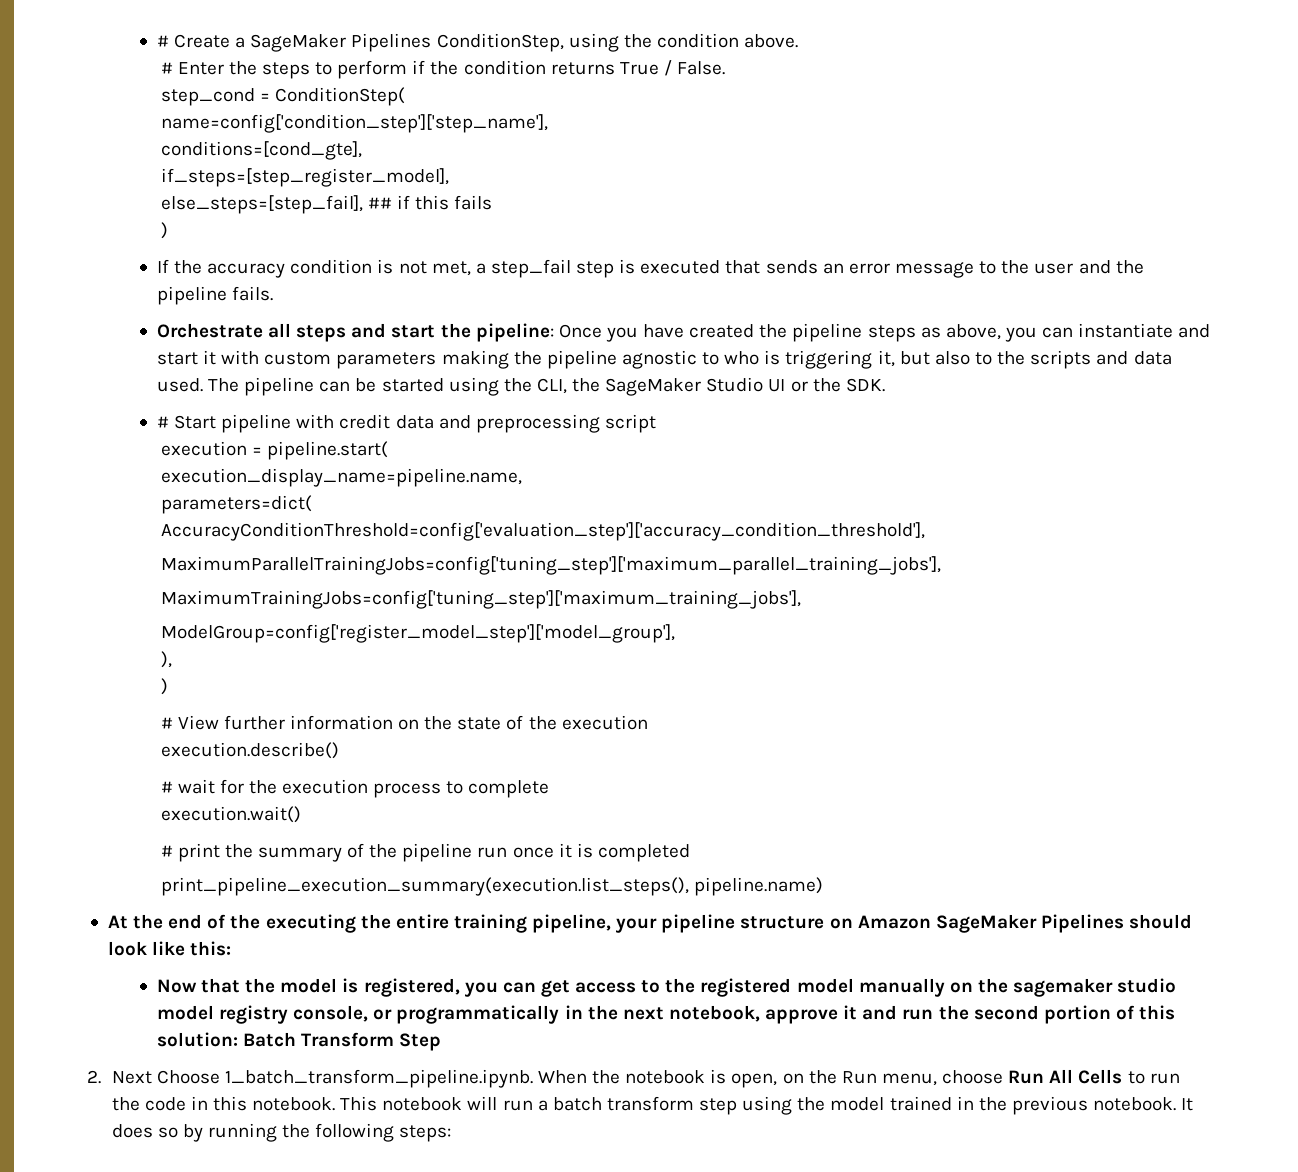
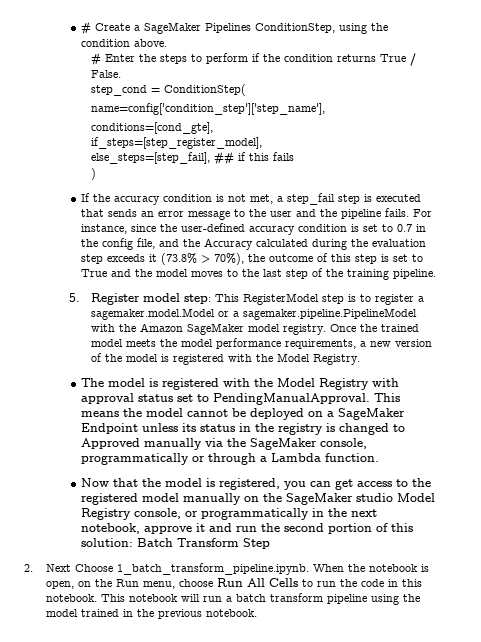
- If the accuracy condition is not met, a step_fail step is executed that sends an error message to the user and the pipeline fails.
- Orchestrate all steps and start the pipeline: Once you have created the pipeline steps as above, you can instantiate and start it with custom parameters making the pipeline agnostic to who is triggering it, but also to the scripts and data used. The pipeline can be started using the CLI, the SageMaker Studio UI or the SDK.
- # Start pipeline with credit data and preprocessing script
- execution = pipeline.start(
- execution_display_name=pipeline.name,
- parameters=dict(
- AccuracyConditionThreshold=config['evaluation_step']['accuracy_condition_threshold'],
- MaximumParallelTrainingJobs=config['tuning_step']['maximum_parallel_training_jobs'],
- MaximumTrainingJobs=config['tuning_step']['maximum_training_jobs'],
- ModelGroup=config['register_model_step']['model_group'],
- ),
- )
- # View further information on the state of the execution
- execution.describe()
- # wait for the execution process to complete
- execution.wait()
- # print the summary of the pipeline run once it is completed
- print_pipeline_execution_summary(execution.list_steps(), pipeline.name)
- At the end of the executing the entire training pipeline, your pipeline structure on Amazon SageMaker Pipelines should look like this:
+ If the accuracy condition is not met, a step_fail step is executed that sends an error message to the user and the pipeline fails. For instance, since the user-defined accuracy condition is set to 0.7 in the config file, and the Accuracy calculated during the evaluation step exceeds it (73.8% > 70%), the outcome of this step is set to True and the model moves to the last step of the training pipeline.
+ 5. Register model step: This RegisterModel step is to register a sagemaker.model.Model or a sagemaker.pipeline.PipelineModel with the Amazon SageMaker model registry. Once the trained model meets the model performance requirements, a new version of the model is registered with the Model Registry.
+ The model is registered with the Model Registry with approval status set to PendingManualApproval. This means the model cannot be deployed on a SageMaker Endpoint unless its status in the registry is changed to Approved manually via the SageMaker console, programmatically or through a Lambda function.
- Now that the model is registered, you can get access to the registered model manually on the sagemaker studio model registry console, or programmatically in the next notebook, approve it and run the second portion of this solution: Batch Transform Step
+ Now that the model is registered, you can get access to the registered model manually on the SageMaker studio Model Registry console, or programmatically in the next notebook, approve it and run the second portion of this solution: Batch Transform Step
- This notebook will run a batch transform step using the model trained in the previous notebook. It does so by running the following steps:
+ This notebook will run a batch transform pipeline using the model trained in the previous notebook.

